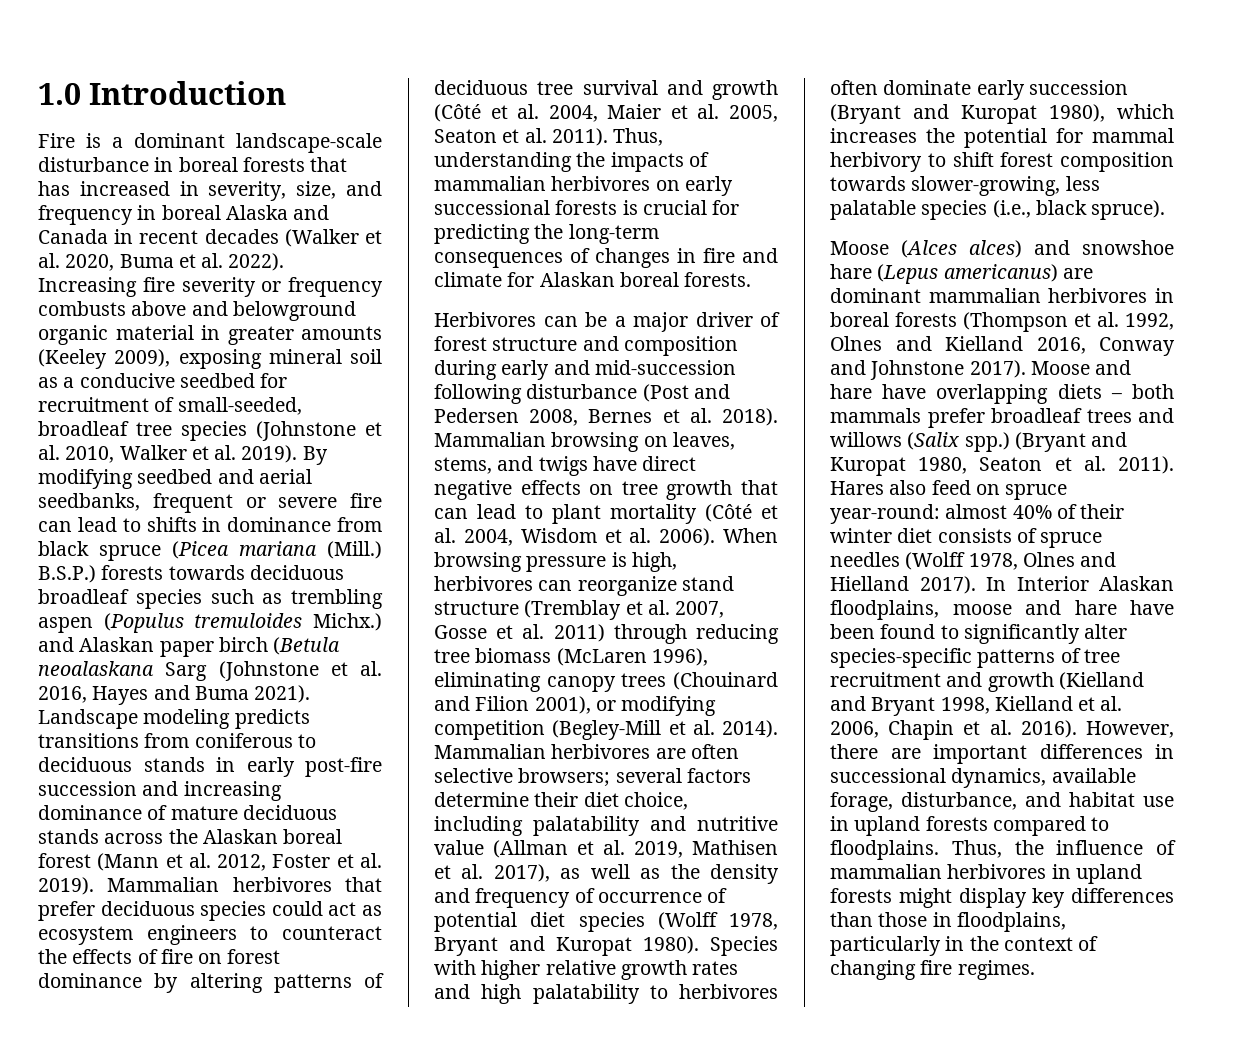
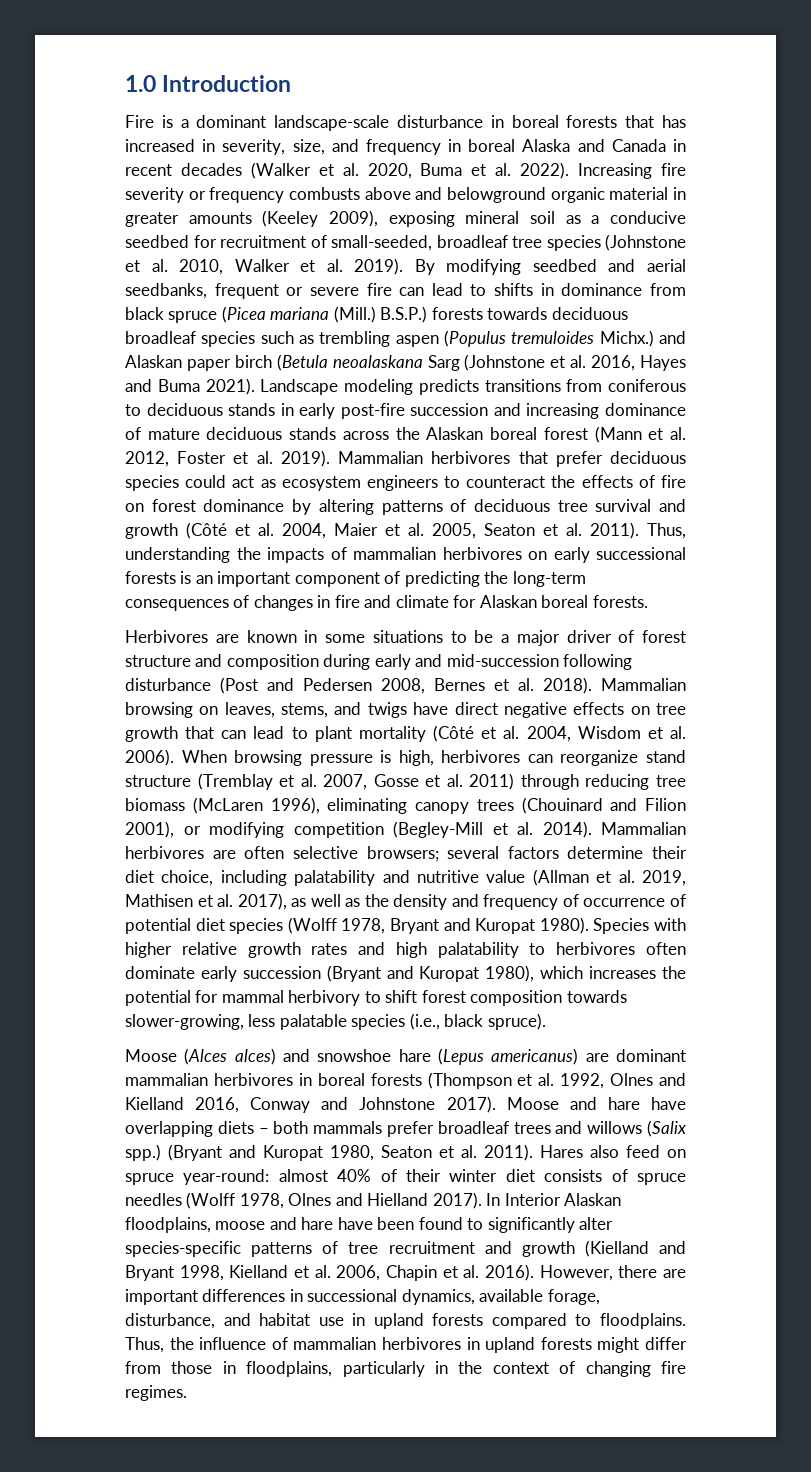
- Thus, understanding the impacts of mammalian herbivores on early successional forests is crucial for predicting the long-term consequences of changes in fire and climate for Alaskan boreal forests.
+ Thus, understanding the impacts of mammalian herbivores on early successional forests is an important component of predicting the long-term consequences of changes in fire and climate for Alaskan boreal forests.
- Herbivores can be a major driver of forest structure and composition during early and mid-succession following disturbance (Post and Pedersen 2008, Bernes et al. 2018).
+ Herbivores are known in some situations to be a major driver of forest structure and composition during early and mid-succession following disturbance (Post and Pedersen 2008, Bernes et al. 2018).
- Thus, the influence of mammalian herbivores in upland forests might display key differences than those in floodplains, particularly in the context of changing fire regimes.
+ Thus, the influence of mammalian herbivores in upland forests might differ from those in floodplains, particularly in the context of changing fire regimes.

